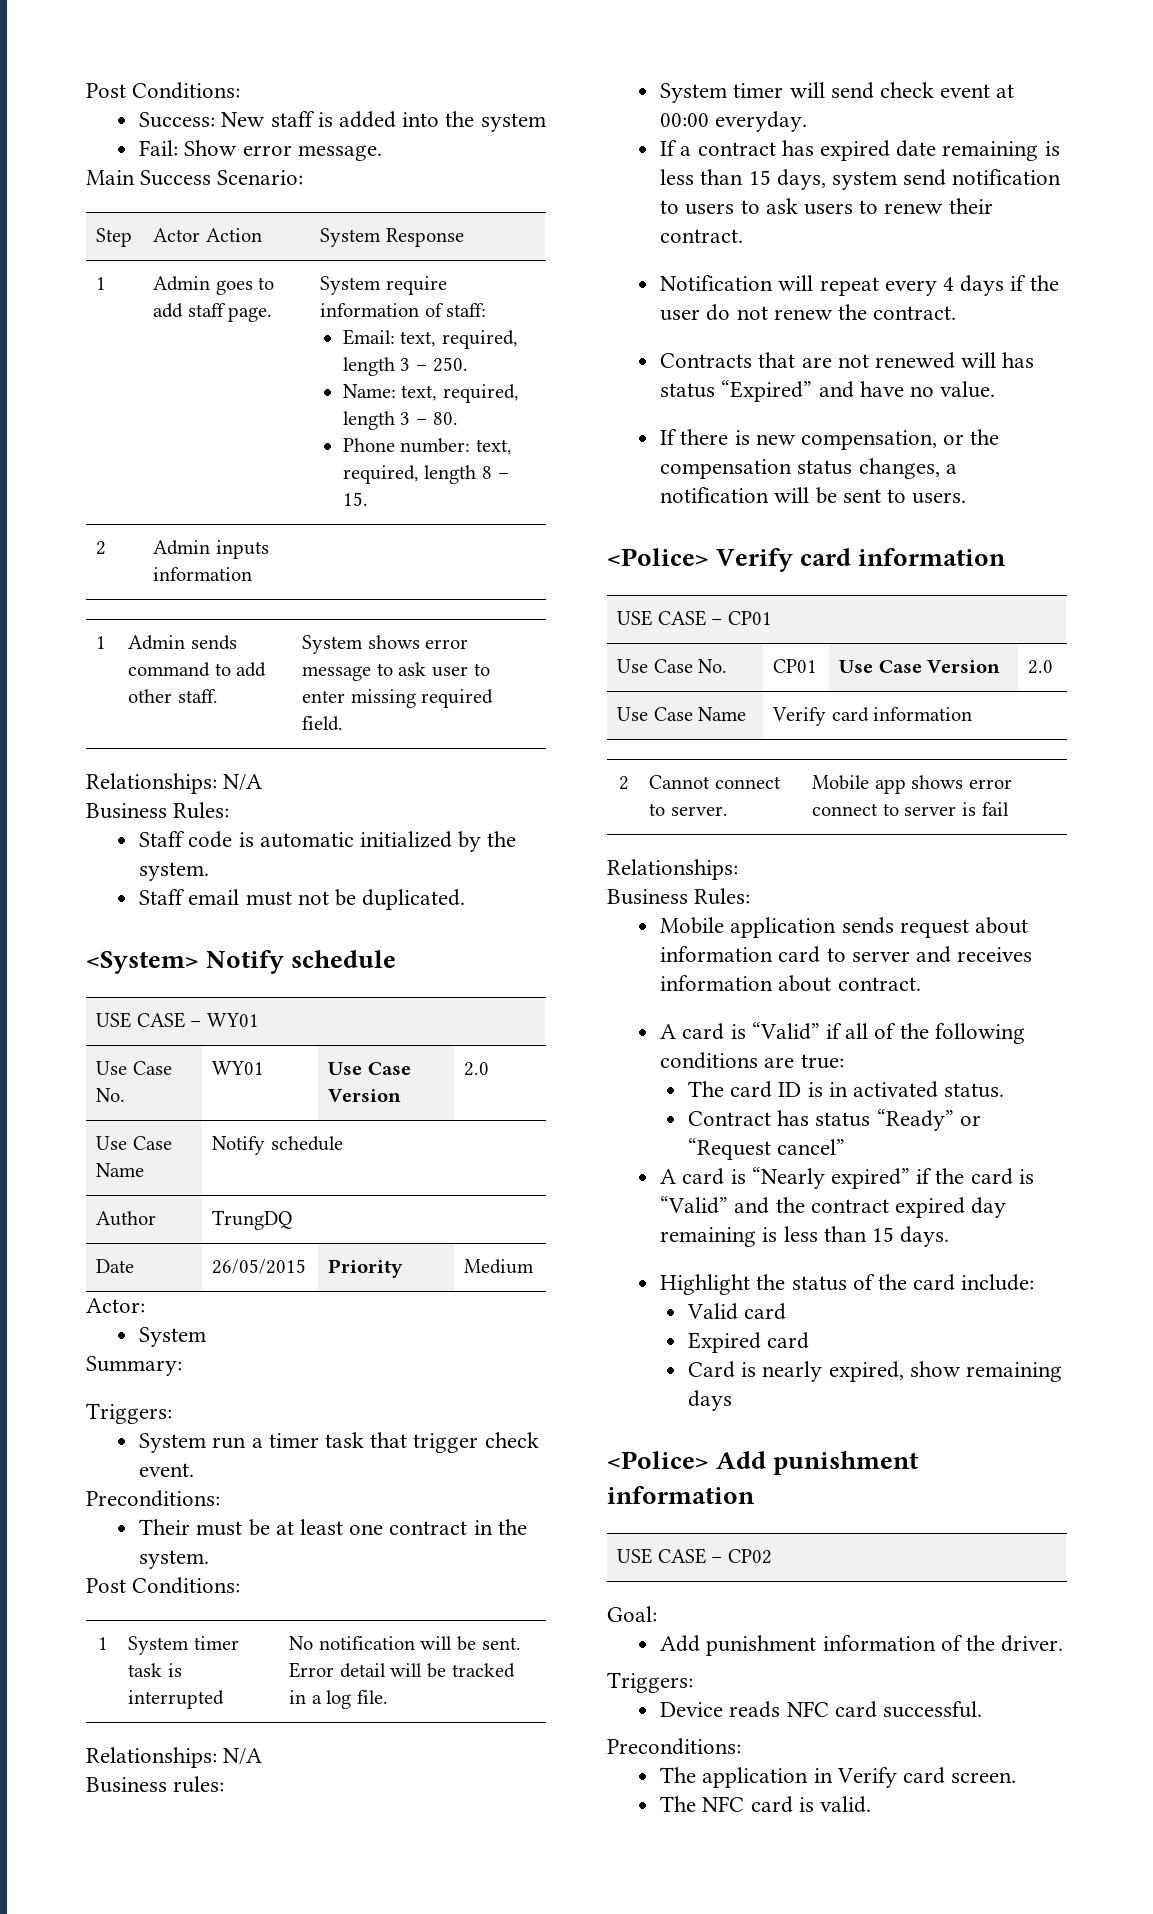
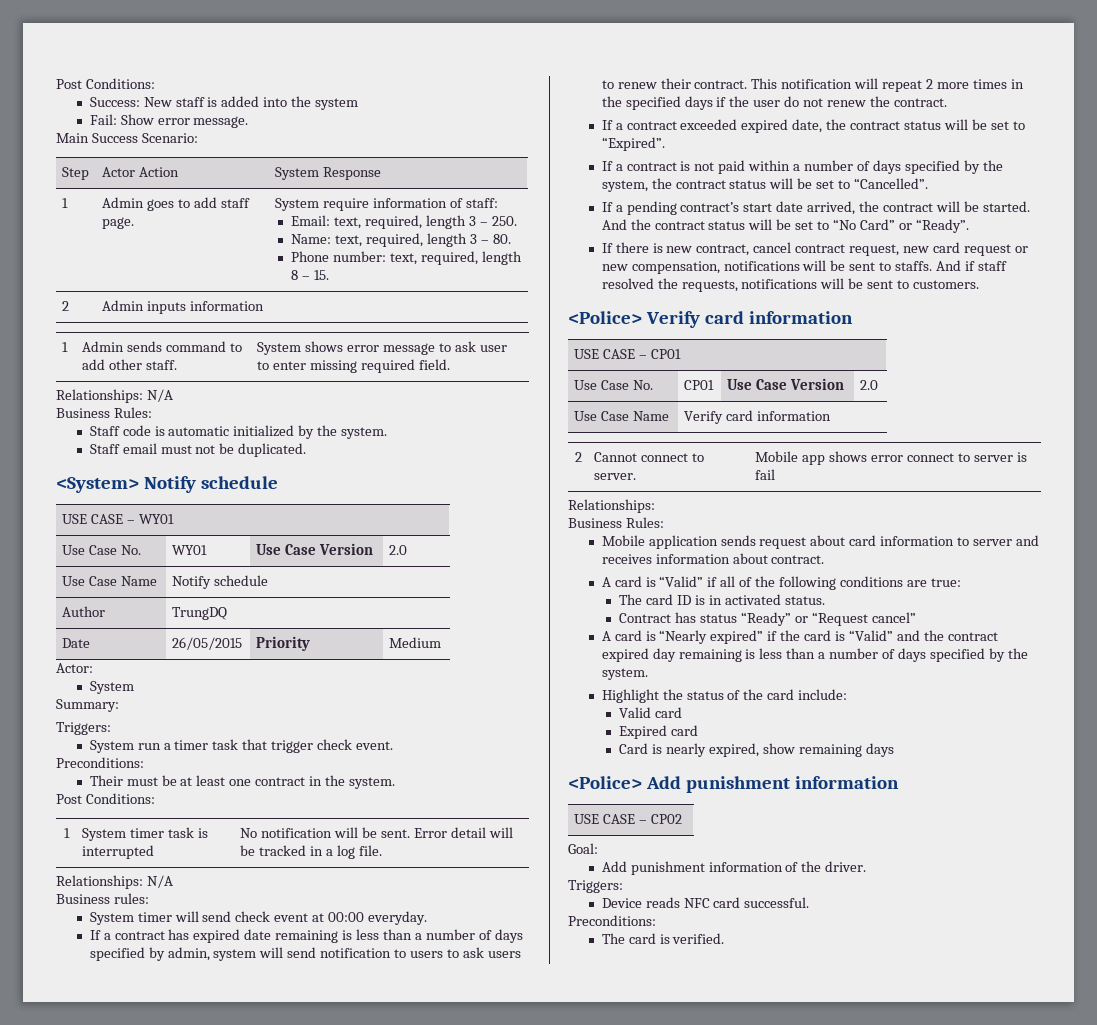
- If a contract has expired date remaining is less than 15 days, system send notification to users to ask users to renew their contract.
- Notification will repeat every 4 days if the user do not renew the contract.
+ If a contract has expired date remaining is less than a number of days specified by admin, system will send notification to users to ask users to renew their contract. This notification will repeat 2 more times in the specified days if the user do not renew the contract.
- Contracts that are not renewed will has status “Expired” and have no value.
- If there is new compensation, or the compensation status changes, a notification will be sent to users.
+ If a contract exceeded expired date, the contract status will be set to “Expired”.
+ If a contract is not paid within a number of days specified by the system, the contract status will be set to “Cancelled”.
+ If a pending contract’s start date arrived, the contract will be started. And the contract status will be set to “No Card” or “Ready”.
+ If there is new contract, cancel contract request, new card request or new compensation, notifications will be sent to staffs. And if staff resolved the requests, notifications will be sent to customers.
- Mobile application sends request about information card to server and receives information about contract.
+ Mobile application sends request about card information to server and receives information about contract.
- A card is “Nearly expired” if the card is “Valid” and the contract expired day remaining is less than 15 days.
+ A card is “Nearly expired” if the card is “Valid” and the contract expired day remaining is less than a number of days specified by the system.
- The application in Verify card screen.
- The NFC card is valid.
+ The card is verified.

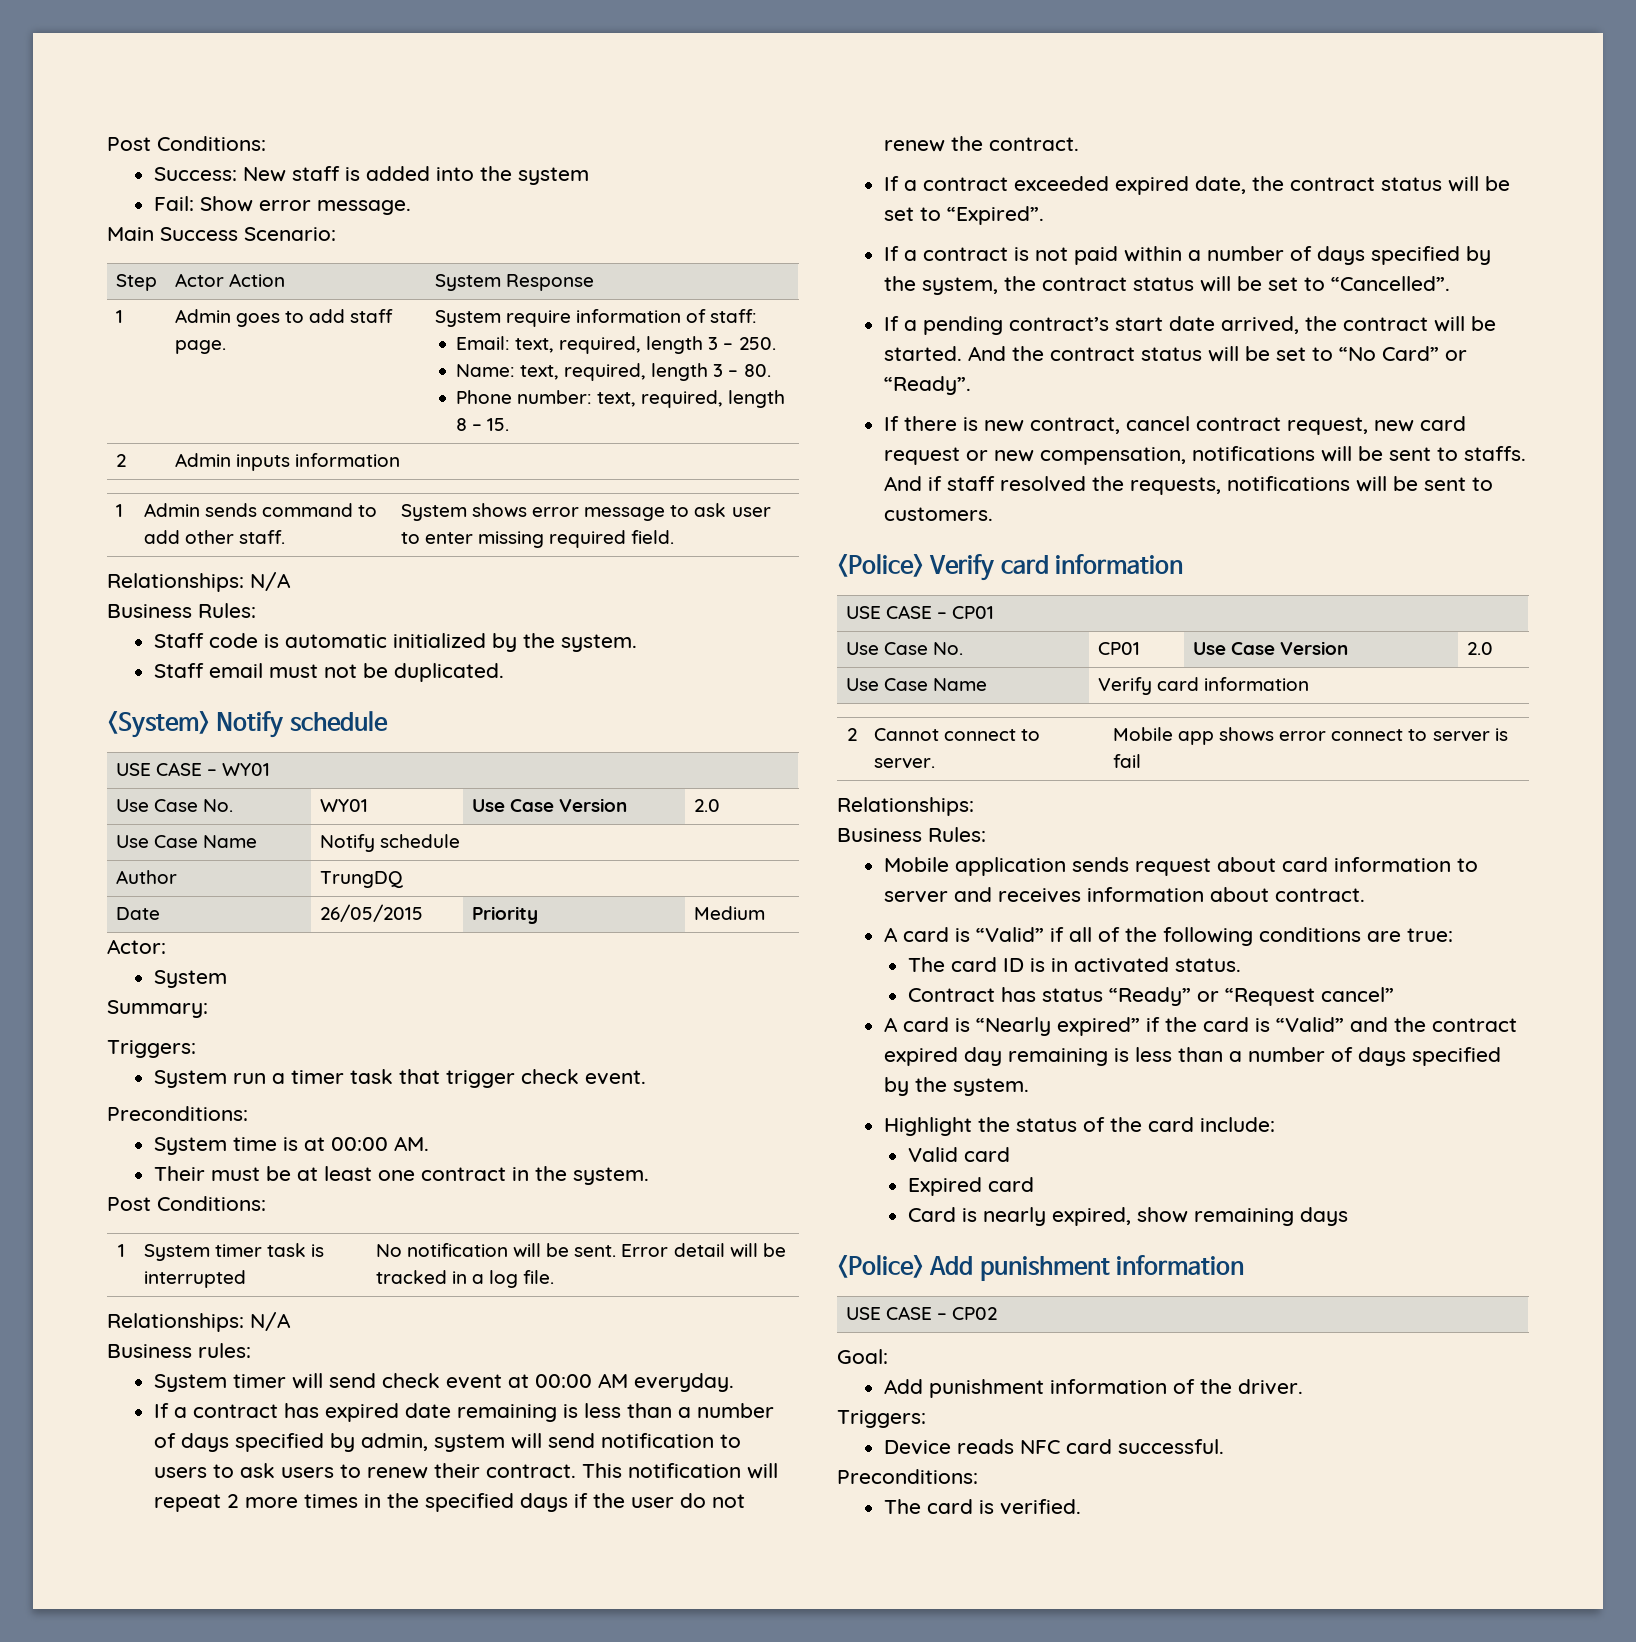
+ System time is at 00:00 AM.
- System timer will send check event at 00:00 everyday.
+ System timer will send check event at 00:00 AM everyday.

